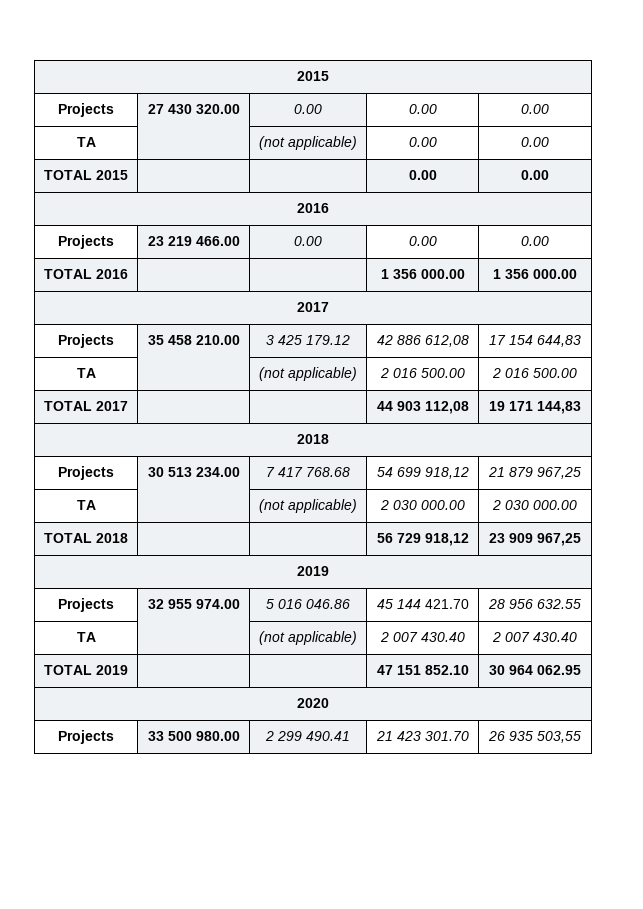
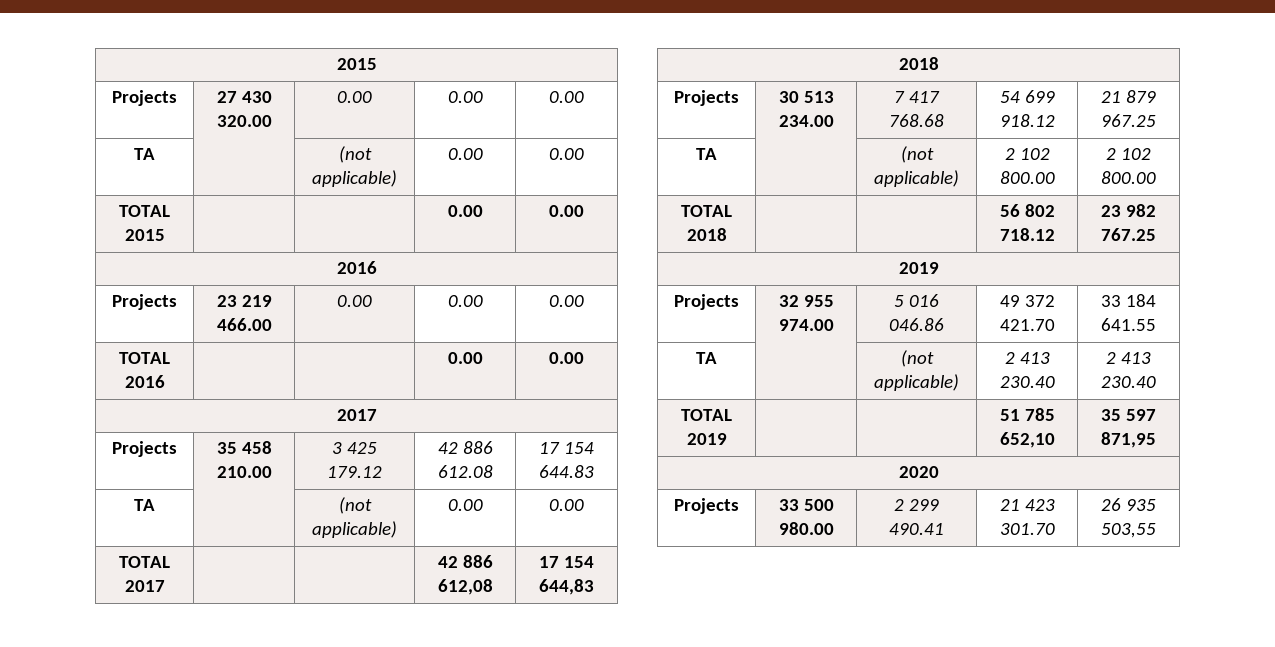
- TOTAL 2016 | | | 1 356 000.00 | 1 356 000.00
+ TOTAL 2016 | | | 0.00 | 0.00
- Projects | 35 458 210.00 | 3 425 179.12 | 42 886 612,08 | 17 154 644,83
- TA | | (not applicable) | 2 016 500.00 | 2 016 500.00
- TOTAL 2017 | | | 44 903 112,08 | 19 171 144,83
+ Projects | 35 458 210.00 | 3 425 179.12 | 42 886 612.08 | 17 154 644.83
+ TA | | (not applicable) | 0.00 | 0.00
+ TOTAL 2017 | | | 42 886 612,08 | 17 154 644,83
- Projects | 30 513 234.00 | 7 417 768.68 | 54 699 918,12 | 21 879 967,25
- TA | | (not applicable) | 2 030 000.00 | 2 030 000.00
+ Projects | 30 513 234.00 | 7 417 768.68 | 54 699 918.12 | 21 879 967.25
+ TA | | (not applicable) | 2 102 800.00 | 2 102 800.00
- TOTAL 2018 | | | 56 729 918,12 | 23 909 967,25
+ TOTAL 2018 | | | 56 802 718.12 | 23 982 767.25
- Projects | 32 955 974.00 | 5 016 046.86 | 45 144 421.70 | 28 956 632.55
- TA | | (not applicable) | 2 007 430.40 | 2 007 430.40
+ Projects | 32 955 974.00 | 5 016 046.86 | 49 372 421.70 | 33 184 641.55
+ TA | | (not applicable) | 2 413 230.40 | 2 413 230.40
- TOTAL 2019 | | | 47 151 852.10 | 30 964 062.95
+ TOTAL 2019 | | | 51 785 652,10 | 35 597 871,95

